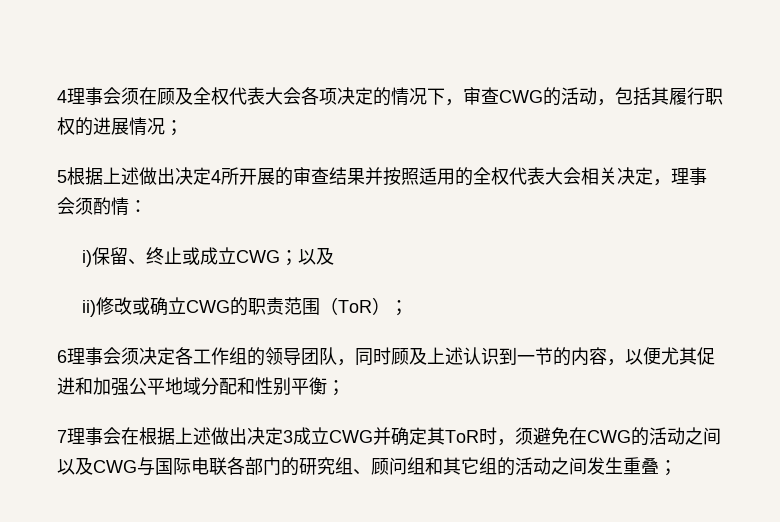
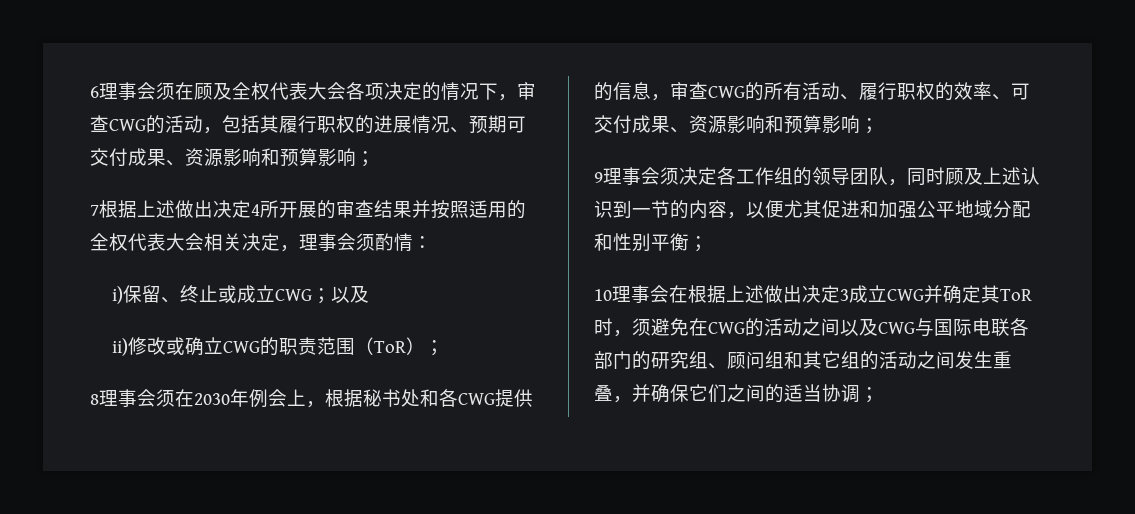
- 4理事会须在顾及全权代表大会各项决定的情况下，审查CWG的活动，包括其履行职权的进展情况；
- 5根据上述做出决定4所开展的审查结果并按照适用的全权代表大会相关决定，理事会须酌情：
+ 6理事会须在顾及全权代表大会各项决定的情况下，审查CWG的活动，包括其履行职权的进展情况、预期可交付成果、资源影响和预算影响；
+ 7根据上述做出决定4所开展的审查结果并按照适用的全权代表大会相关决定，理事会须酌情：
- 6理事会须决定各工作组的领导团队，同时顾及上述认识到一节的内容，以便尤其促进和加强公平地域分配和性别平衡；
+ 8理事会须在2030年例会上，根据秘书处和各CWG提供的信息，审查CWG的所有活动、履行职权的效率、可交付成果、资源影响和预算影响；
+ 9理事会须决定各工作组的领导团队，同时顾及上述认识到一节的内容，以便尤其促进和加强公平地域分配和性别平衡；
- 7理事会在根据上述做出决定3成立CWG并确定其ToR时，须避免在CWG的活动之间以及CWG与国际电联各部门的研究组、顾问组和其它组的活动之间发生重叠；
+ 10理事会在根据上述做出决定3成立CWG并确定其ToR时，须避免在CWG的活动之间以及CWG与国际电联各部门的研究组、顾问组和其它组的活动之间发生重叠，并确保它们之间的适当协调；

